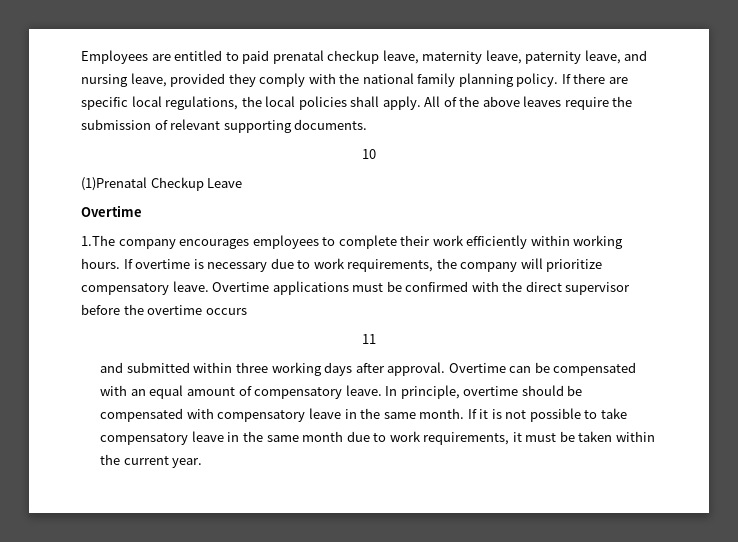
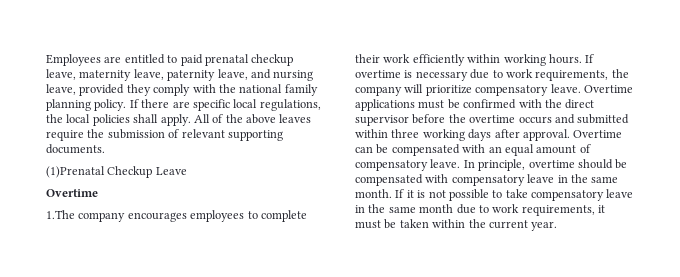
- 10
- Overtime applications must be confirmed with the direct supervisor before the overtime occurs
- 11
- and submitted within three working days after approval.
+ Overtime applications must be confirmed with the direct supervisor before the overtime occurs and submitted within three working days after approval.

